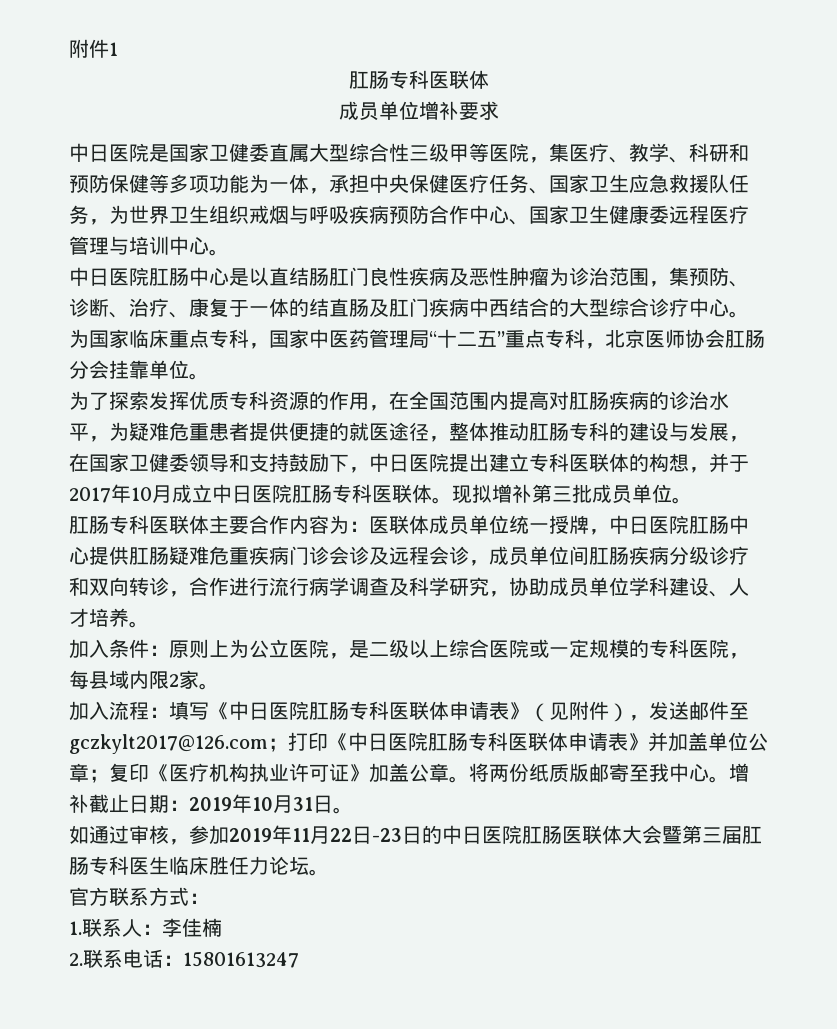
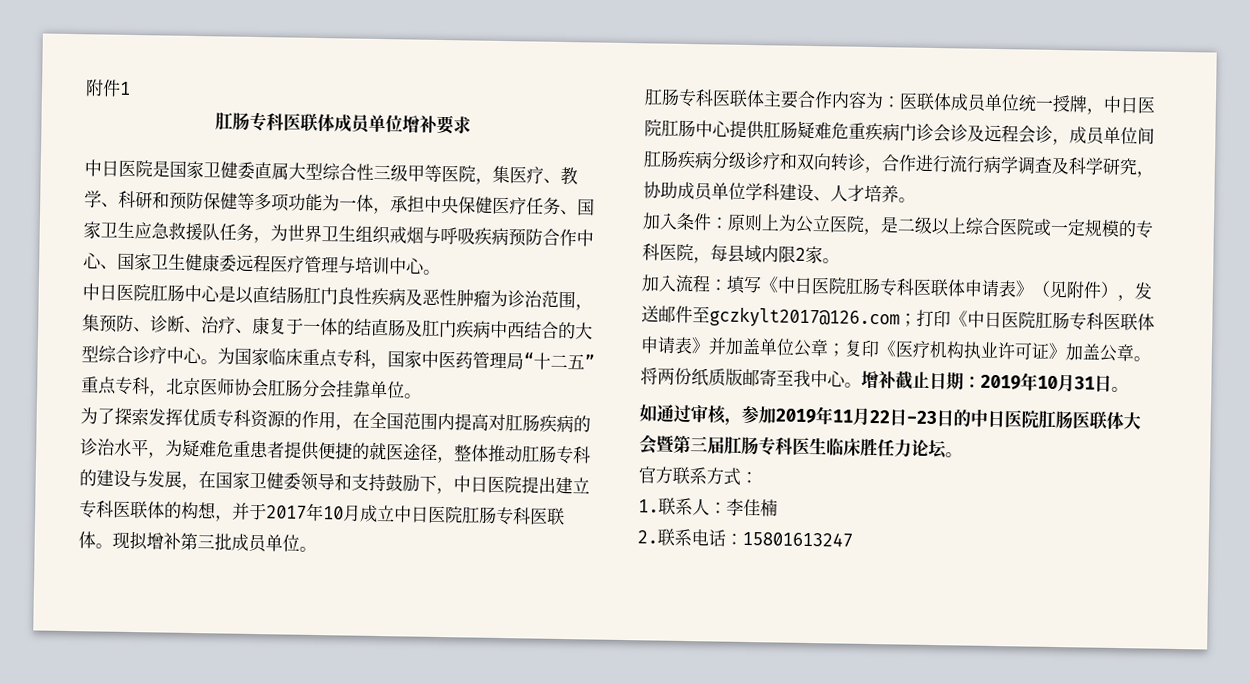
  附件1
- 肛肠专科医联体
- 成员单位增补要求
+ 肛肠专科医联体成员单位增补要求

